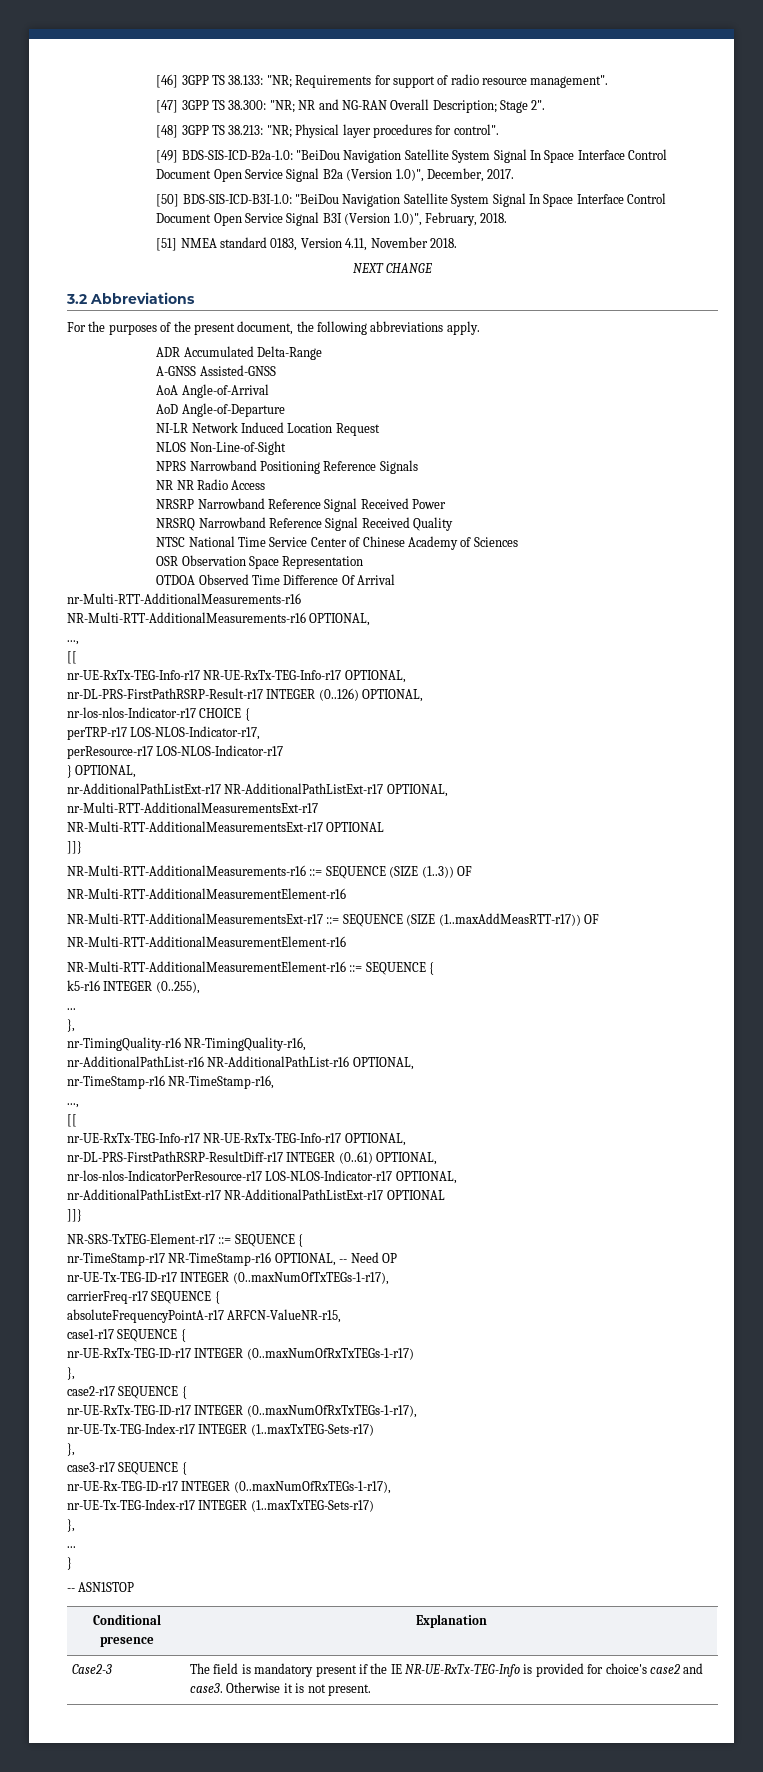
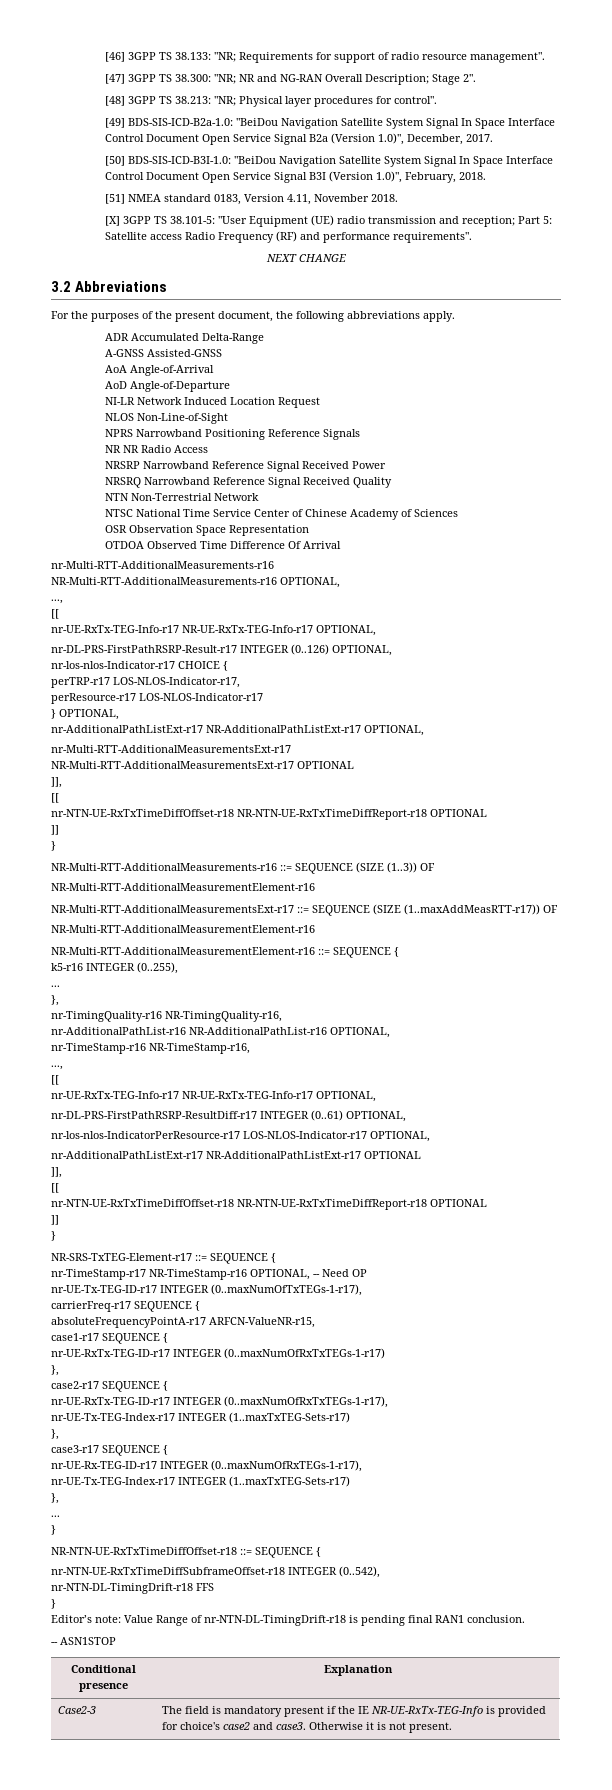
+ [X] 3GPP TS 38.101-5: "User Equipment (UE) radio transmission and reception; Part 5: Satellite access Radio Frequency (RF) and performance requirements".
+ NTN Non-Terrestrial Network
  NR-Multi-RTT-AdditionalMeasurementsExt-r17 OPTIONAL
- ]]}
+ ]],
+ [[
+ nr-NTN-UE-RxTxTimeDiffOffset-r18 NR-NTN-UE-RxTxTimeDiffReport-r18 OPTIONAL
+ ]]
+ }
  nr-AdditionalPathListExt-r17 NR-AdditionalPathListExt-r17 OPTIONAL
- ]]}
+ ]],
+ [[
+ nr-NTN-UE-RxTxTimeDiffOffset-r18 NR-NTN-UE-RxTxTimeDiffReport-r18 OPTIONAL
+ ]]
+ }
+ NR-NTN-UE-RxTxTimeDiffOffset-r18 ::= SEQUENCE {
+ nr-NTN-UE-RxTxTimeDiffSubframeOffset-r18 INTEGER (0..542),
+ nr-NTN-DL-TimingDrift-r18 FFS
+ }
+ Editor’s note: Value Range of nr-NTN-DL-TimingDrift-r18 is pending final RAN1 conclusion.

